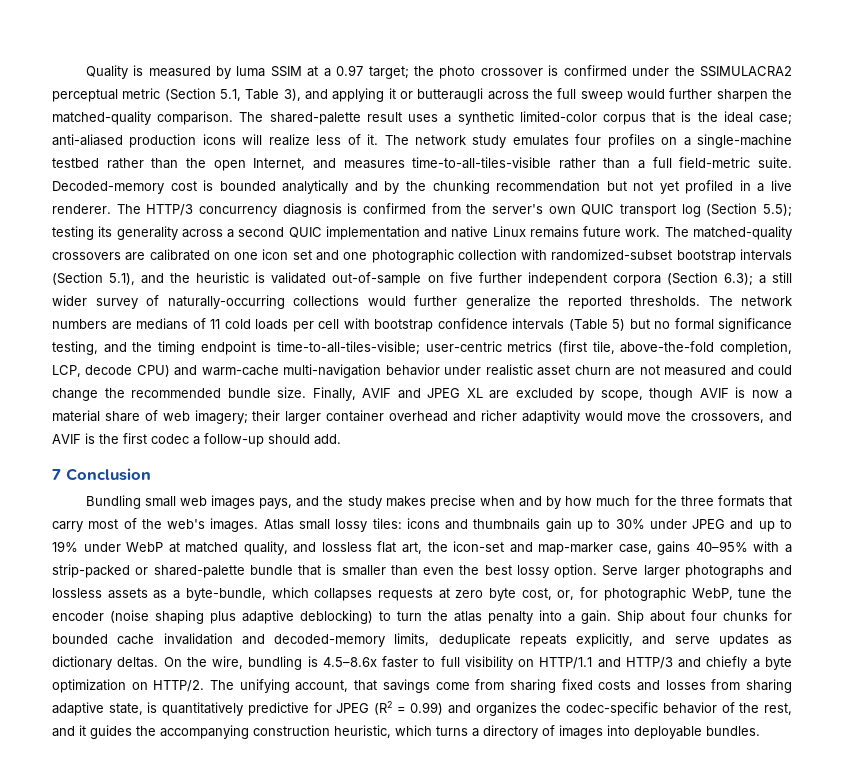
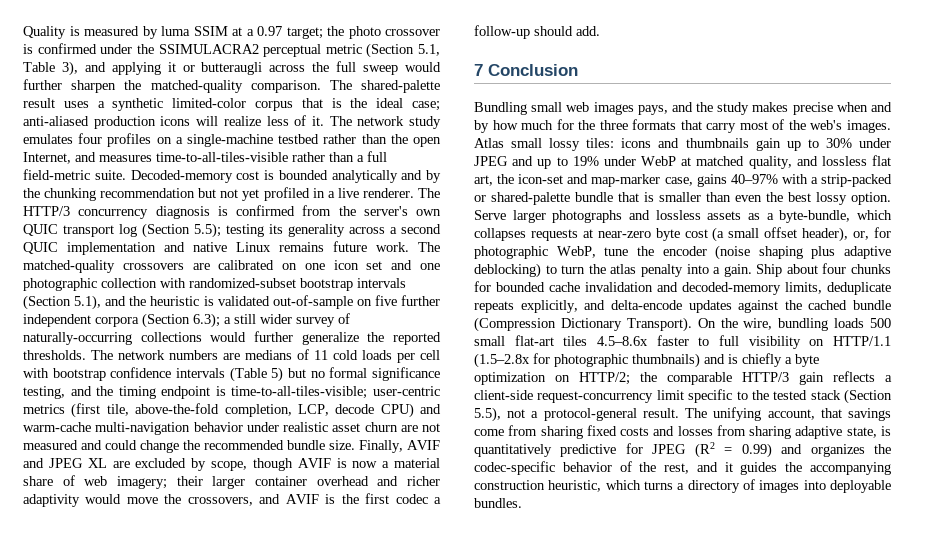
- Atlas small lossy tiles: icons and thumbnails gain up to 30% under JPEG and up to 19% under WebP at matched quality, and lossless flat art, the icon-set and map-marker case, gains 40–95% with a strip-packed or shared-palette bundle that is smaller than even the best lossy option.
+ Atlas small lossy tiles: icons and thumbnails gain up to 30% under JPEG and up to 19% under WebP at matched quality, and lossless flat art, the icon-set and map-marker case, gains 40–97% with a strip-packed or shared-palette bundle that is smaller than even the best lossy option.
- Serve larger photographs and lossless assets as a byte-bundle, which collapses requests at zero byte cost, or, for photographic WebP, tune the encoder (noise shaping plus adaptive deblocking) to turn the atlas penalty into a gain.
+ Serve larger photographs and lossless assets as a byte-bundle, which collapses requests at near-zero byte cost (a small offset header), or, for photographic WebP, tune the encoder (noise shaping plus adaptive deblocking) to turn the atlas penalty into a gain.
- Ship about four chunks for bounded cache invalidation and decoded-memory limits, deduplicate repeats explicitly, and serve updates as dictionary deltas. On the wire, bundling is 4.5–8.6x faster to full visibility on HTTP/1.1 and HTTP/3 and chiefly a byte optimization on HTTP/2.
+ Ship about four chunks for bounded cache invalidation and decoded-memory limits, deduplicate repeats explicitly, and delta-encode updates against the cached bundle (Compression Dictionary Transport). On the wire, bundling loads 500 small flat-art tiles 4.5–8.6x faster to full visibility on HTTP/1.1 (1.5–2.8x for photographic thumbnails) and is chiefly a byte optimization on HTTP/2; the comparable HTTP/3 gain reflects a client-side request-concurrency limit specific to the tested stack (Section 5.5), not a protocol-general result.

